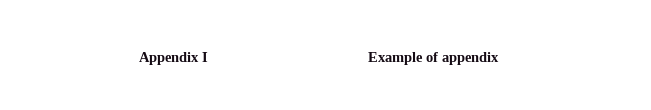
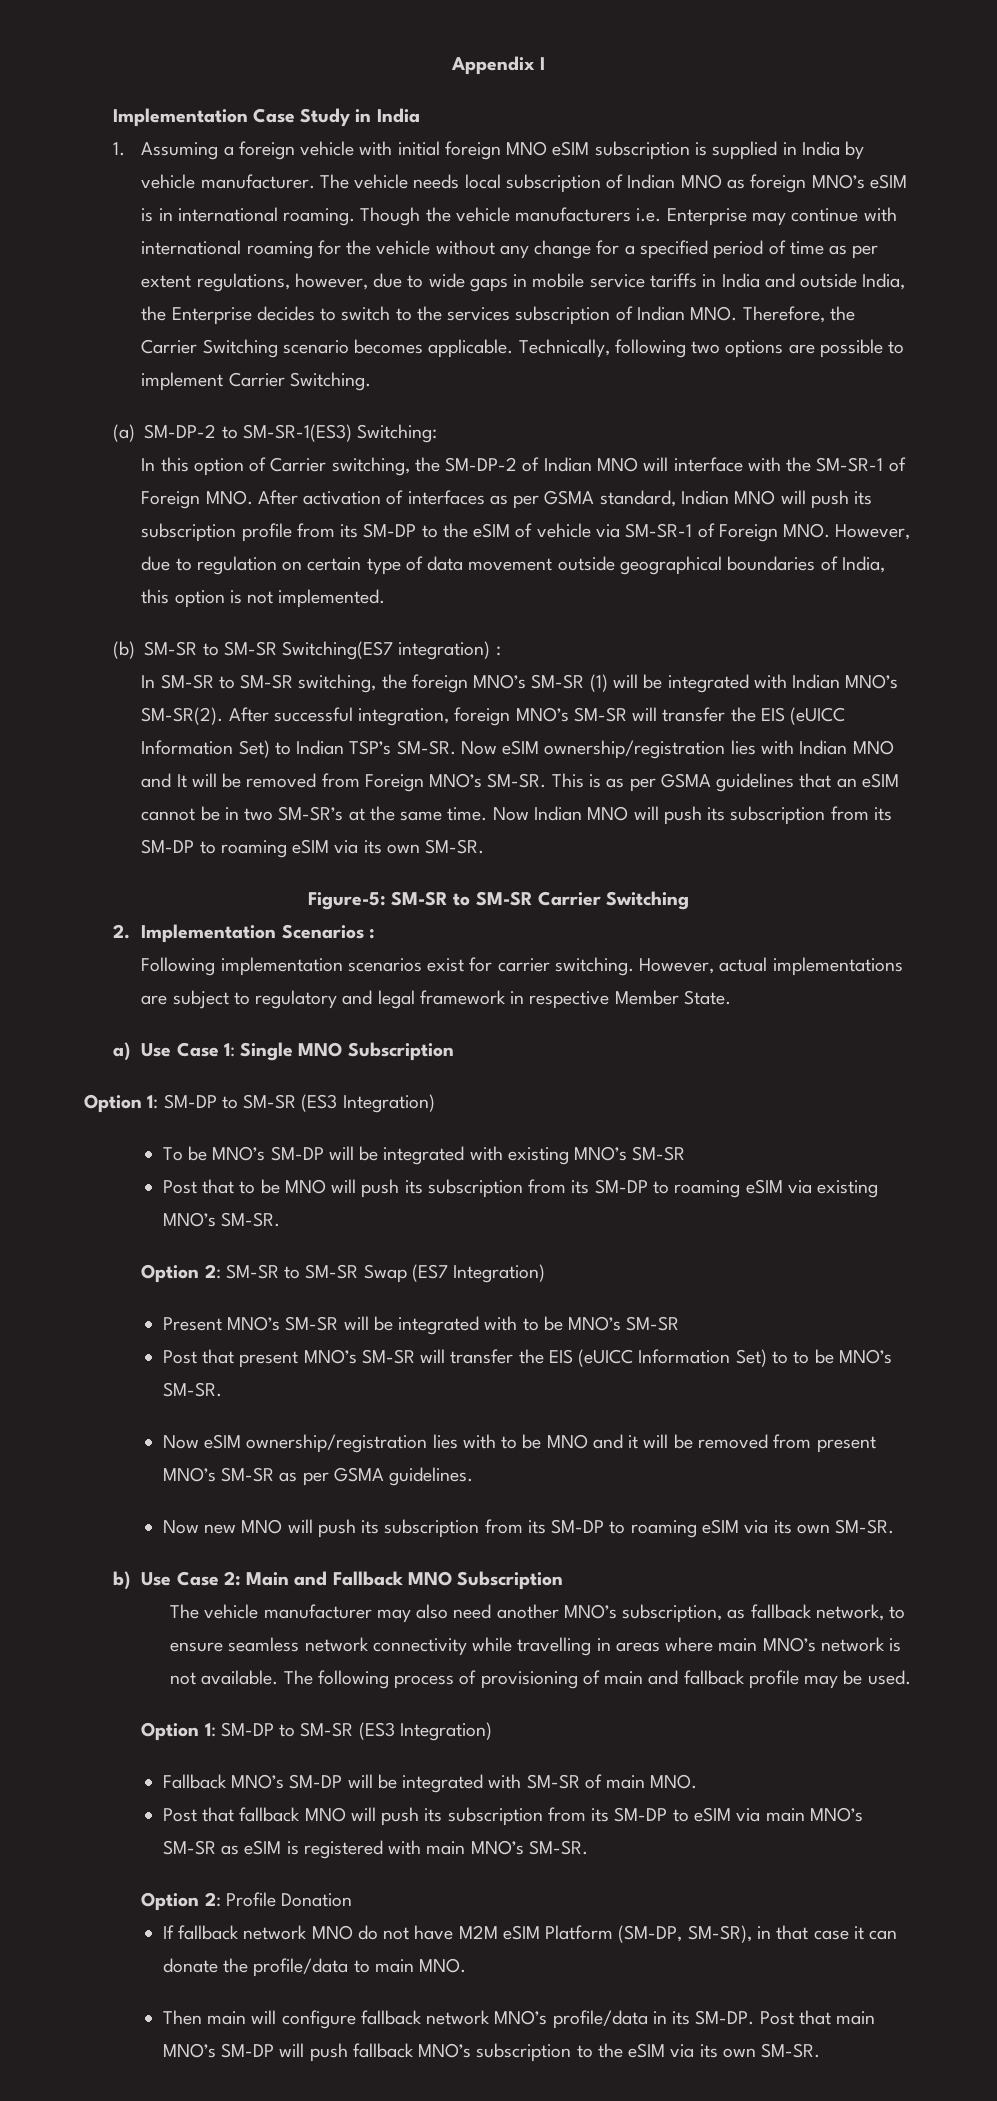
- Example of appendix
+ Implementation Case Study in India
+ 1. Assuming a foreign vehicle with initial foreign MNO eSIM subscription is supplied in India by vehicle manufacturer. The vehicle needs local subscription of Indian MNO as foreign MNO’s eSIM is in international roaming. Though the vehicle manufacturers i.e. Enterprise may continue with international roaming for the vehicle without any change for a specified period of time as per extent regulations, however, due to wide gaps in mobile service tariffs in India and outside India, the Enterprise decides to switch to the services subscription of Indian MNO. Therefore, the Carrier Switching scenario becomes applicable. Technically, following two options are possible to implement Carrier Switching.
+ (a) SM-DP-2 to SM-SR-1(ES3) Switching:
+ In this option of Carrier switching, the SM-DP-2 of Indian MNO will interface with the SM-SR-1 of Foreign MNO. After activation of interfaces as per GSMA standard, Indian MNO will push its subscription profile from its SM-DP to the eSIM of vehicle via SM-SR-1 of Foreign MNO. However, due to regulation on certain type of data movement outside geographical boundaries of India, this option is not implemented.
+ (b) SM-SR to SM-SR Switching(ES7 integration) :
+ In SM-SR to SM-SR switching, the foreign MNO’s SM-SR (1) will be integrated with Indian MNO’s SM-SR(2). After successful integration, foreign MNO’s SM-SR will transfer the EIS (eUICC Information Set) to Indian TSP’s SM-SR. Now eSIM ownership/registration lies with Indian MNO and It will be removed from Foreign MNO’s SM-SR. This is as per GSMA guidelines that an eSIM cannot be in two SM-SR’s at the same time. Now Indian MNO will push its subscription from its SM-DP to roaming eSIM via its own SM-SR.
+ Figure-5: SM-SR to SM-SR Carrier Switching
+ 2. Implementation Scenarios :
+ Following implementation scenarios exist for carrier switching. However, actual implementations are subject to regulatory and legal framework in respective Member State.
+ a) Use Case 1: Single MNO Subscription
+ Option 1: SM-DP to SM-SR (ES3 Integration)
+ To be MNO’s SM-DP will be integrated with existing MNO’s SM-SR
+ Post that to be MNO will push its subscription from its SM-DP to roaming eSIM via existing MNO’s SM-SR.
+ Option 2: SM-SR to SM-SR Swap (ES7 Integration)
+ Present MNO’s SM-SR will be integrated with to be MNO’s SM-SR
+ Post that present MNO’s SM-SR will transfer the EIS (eUICC Information Set) to to be MNO’s SM-SR.
+ Now eSIM ownership/registration lies with to be MNO and it will be removed from present MNO’s SM-SR as per GSMA guidelines.
+ Now new MNO will push its subscription from its SM-DP to roaming eSIM via its own SM-SR.
+ b) Use Case 2: Main and Fallback MNO Subscription
+ The vehicle manufacturer may also need another MNO’s subscription, as fallback network, to ensure seamless network connectivity while travelling in areas where main MNO’s network is not available. The following process of provisioning of main and fallback profile may be used.
+ Option 1: SM-DP to SM-SR (ES3 Integration)
+ Fallback MNO’s SM-DP will be integrated with SM-SR of main MNO.
+ Post that fallback MNO will push its subscription from its SM-DP to eSIM via main MNO’s SM-SR as eSIM is registered with main MNO’s SM-SR.
+ Option 2: Profile Donation
+ If fallback network MNO do not have M2M eSIM Platform (SM-DP, SM-SR), in that case it can donate the profile/data to main MNO.
+ Then main will configure fallback network MNO’s profile/data in its SM-DP. Post that main MNO’s SM-DP will push fallback MNO’s subscription to the eSIM via its own SM-SR.

